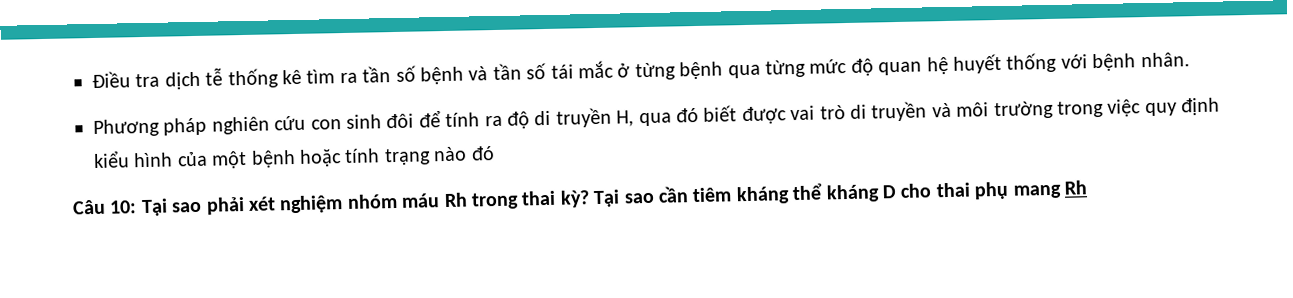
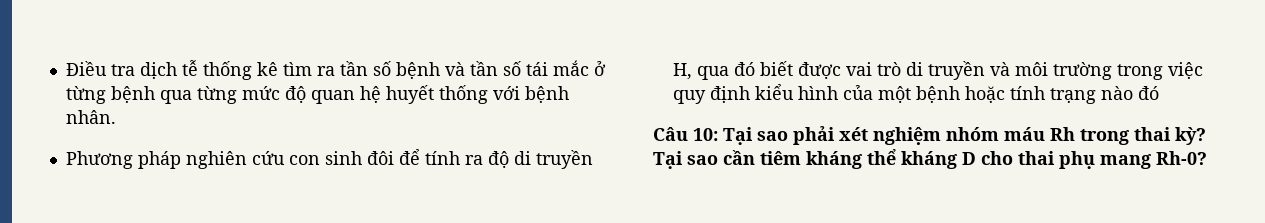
- Ðiều tra dịch tễ thống kê tìm ra tần số bệnh và tần số tái mắc ở từng bệnh qua từng mức độ quan hệ huyết thống với bệnh nhân.
+ Điều tra dịch tễ thống kê tìm ra tần số bệnh và tần số tái mắc ở từng bệnh qua từng mức độ quan hệ huyết thống với bệnh nhân.
- Tại sao cần tiêm kháng thể kháng D cho thai phụ mang Rh
+ Tại sao cần tiêm kháng thể kháng D cho thai phụ mang Rh-0?

